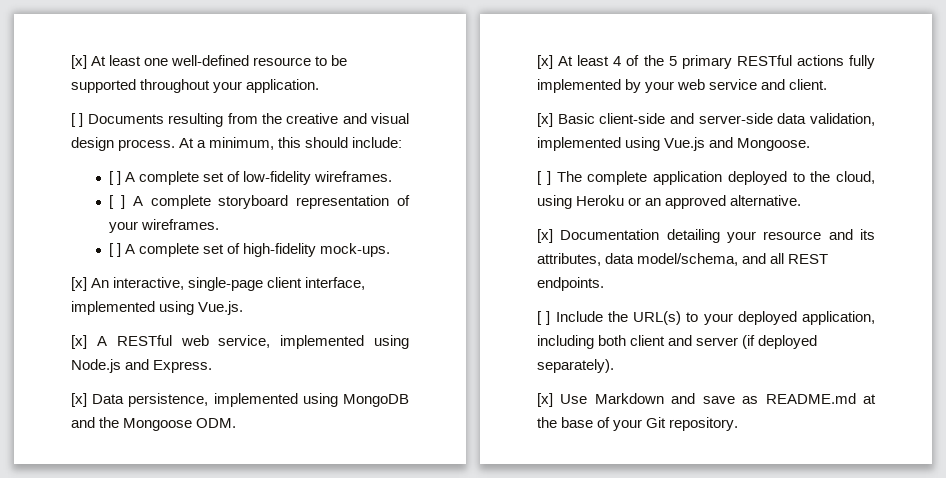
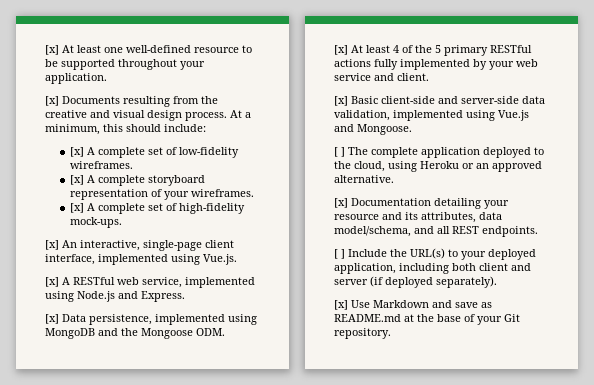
- [ ] Documents resulting from the creative and visual design process.
+ [x] Documents resulting from the creative and visual design process.
- [ ] A complete set of low-fidelity wireframes.
+ [x] A complete set of low-fidelity wireframes.
- [ ] A complete storyboard representation of your wireframes.
+ [x] A complete storyboard representation of your wireframes.
- [ ] A complete set of high-fidelity mock-ups.
+ [x] A complete set of high-fidelity mock-ups.

